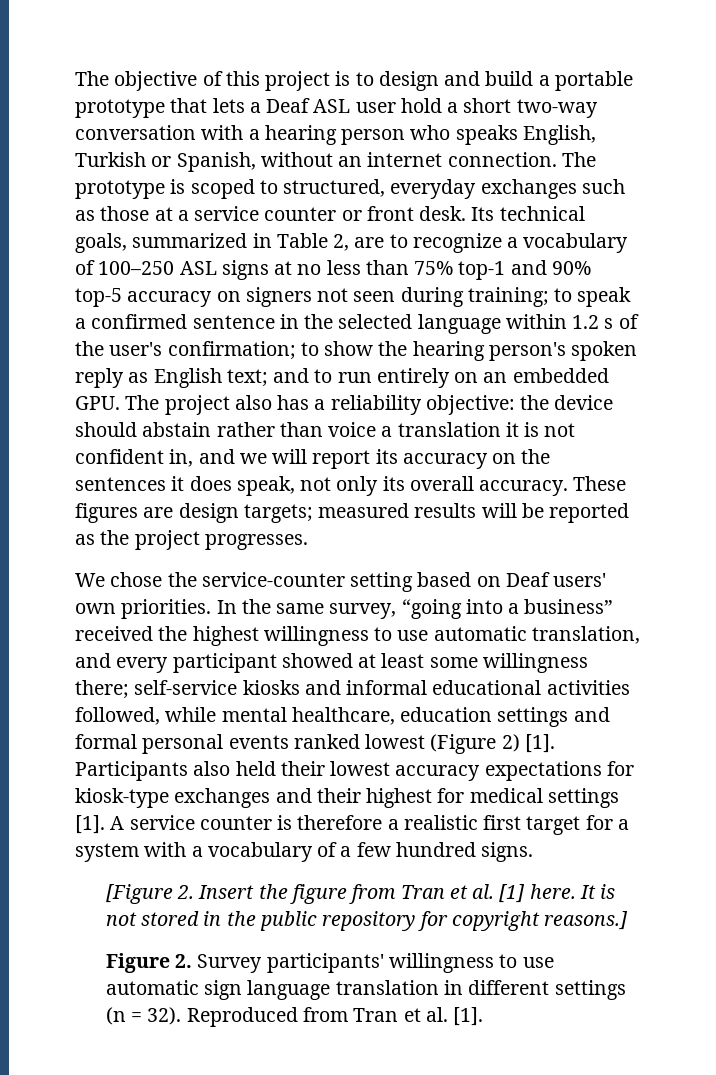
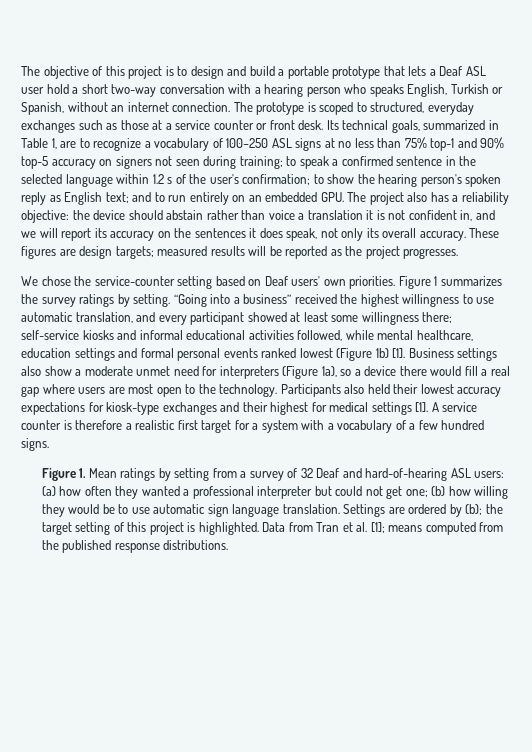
- Its technical goals, summarized in Table 2, are to recognize a vocabulary of 100–250 ASL signs at no less than 75% top-1 and 90% top-5 accuracy on signers not seen during training;
+ Its technical goals, summarized in Table 1, are to recognize a vocabulary of 100–250 ASL signs at no less than 75% top-1 and 90% top-5 accuracy on signers not seen during training;
- In the same survey, “going into a business” received the highest willingness to use automatic translation, and every participant showed at least some willingness there; self-service kiosks and informal educational activities followed, while mental healthcare, education settings and formal personal events ranked lowest (Figure 2) [1].
+ Figure 1 summarizes the survey ratings by setting. “Going into a business” received the highest willingness to use automatic translation, and every participant showed at least some willingness there; self-service kiosks and informal educational activities followed, while mental healthcare, education settings and formal personal events ranked lowest (Figure 1b) [1]. Business settings also show a moderate unmet need for interpreters (Figure 1a), so a device there would fill a real gap where users are most open to the technology.
- [Figure 2. Insert the figure from Tran et al. [1] here. It is not stored in the public repository for copyright reasons.]
- Figure 2. Survey participants' willingness to use automatic sign language translation in different settings (n = 32). Reproduced from Tran et al. [1].
+ Figure 1. Mean ratings by setting from a survey of 32 Deaf and hard-of-hearing ASL users: (a) how often they wanted a professional interpreter but could not get one; (b) how willing they would be to use automatic sign language translation. Settings are ordered by (b); the target setting of this project is highlighted. Data from Tran et al. [1]; means computed from the published response distributions.

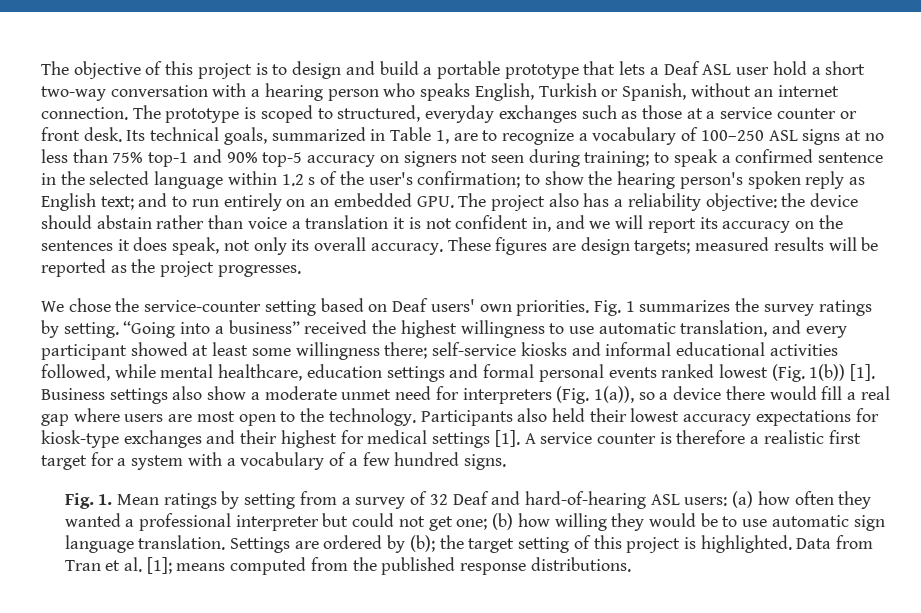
- Figure 1 summarizes the survey ratings by setting.
+ Fig. 1 summarizes the survey ratings by setting.
- “Going into a business” received the highest willingness to use automatic translation, and every participant showed at least some willingness there; self-service kiosks and informal educational activities followed, while mental healthcare, education settings and formal personal events ranked lowest (Figure 1b) [1].
+ “Going into a business” received the highest willingness to use automatic translation, and every participant showed at least some willingness there; self-service kiosks and informal educational activities followed, while mental healthcare, education settings and formal personal events ranked lowest (Fig. 1(b)) [1].
- Business settings also show a moderate unmet need for interpreters (Figure 1a), so a device there would fill a real gap where users are most open to the technology.
+ Business settings also show a moderate unmet need for interpreters (Fig. 1(a)), so a device there would fill a real gap where users are most open to the technology.
- Figure 1. Mean ratings by setting from a survey of 32 Deaf and hard-of-hearing ASL users: (a) how often they wanted a professional interpreter but could not get one; (b) how willing they would be to use automatic sign language translation.
+ Fig. 1. Mean ratings by setting from a survey of 32 Deaf and hard-of-hearing ASL users: (a) how often they wanted a professional interpreter but could not get one; (b) how willing they would be to use automatic sign language translation.

